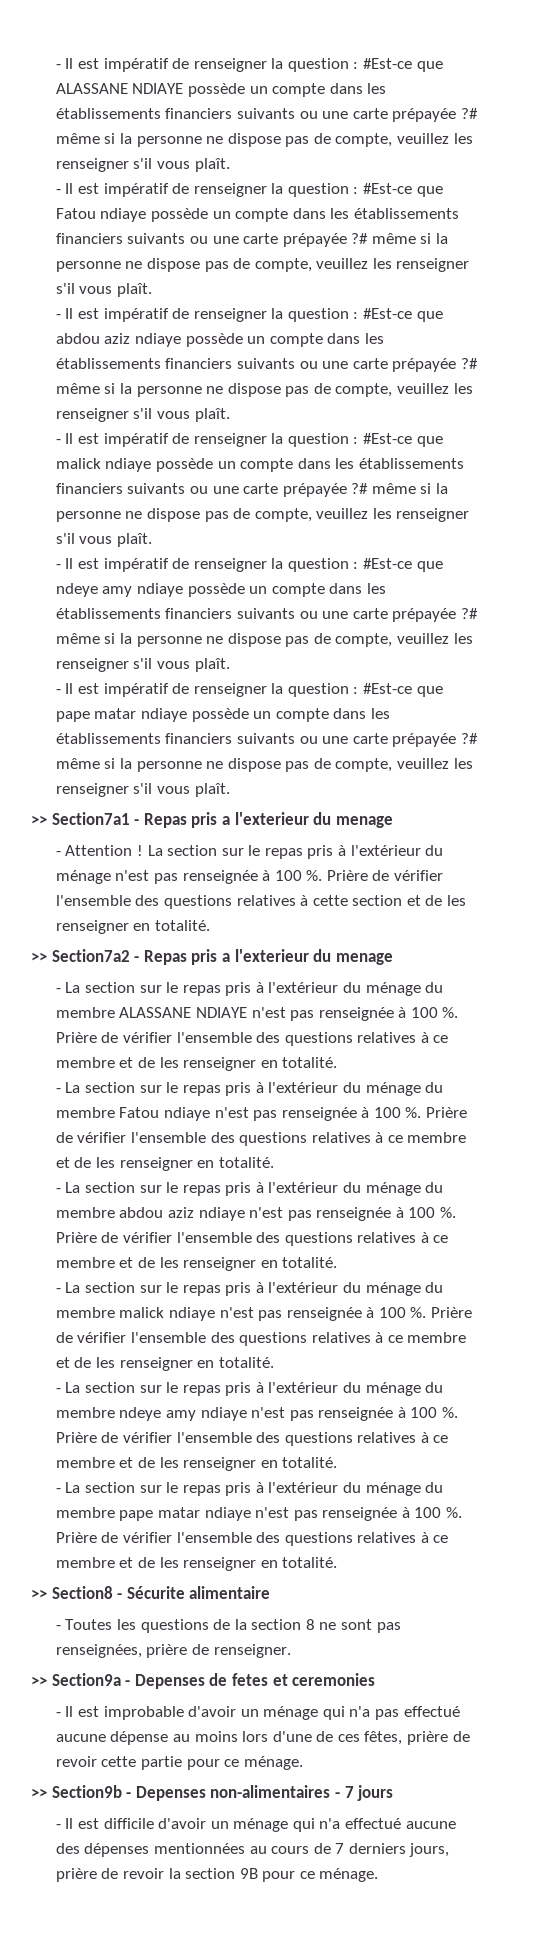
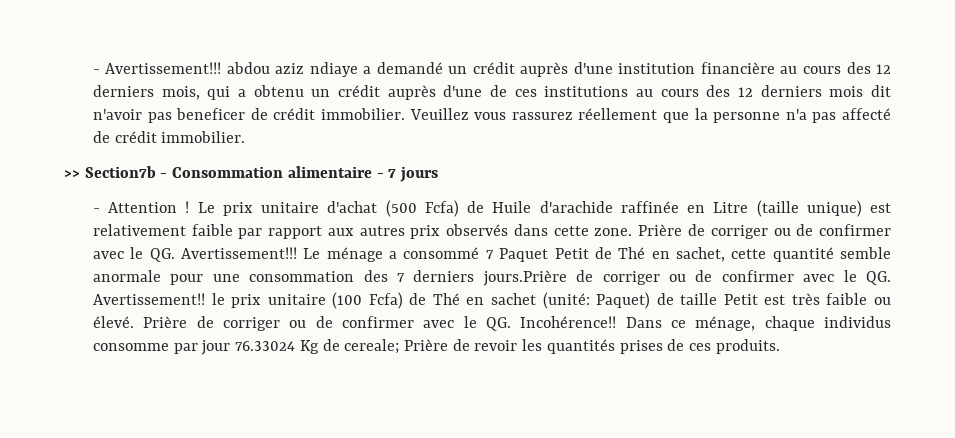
- - Il est impératif de renseigner la question : #Est-ce que ALASSANE NDIAYE possède un compte dans les établissements financiers suivants ou une carte prépayée ?# même si la personne ne dispose pas de compte, veuillez les renseigner s'il vous plaît.
- - Il est impératif de renseigner la question : #Est-ce que Fatou ndiaye possède un compte dans les établissements financiers suivants ou une carte prépayée ?# même si la personne ne dispose pas de compte, veuillez les renseigner s'il vous plaît.
- - Il est impératif de renseigner la question : #Est-ce que abdou aziz ndiaye possède un compte dans les établissements financiers suivants ou une carte prépayée ?# même si la personne ne dispose pas de compte, veuillez les renseigner s'il vous plaît.
- - Il est impératif de renseigner la question : #Est-ce que malick ndiaye possède un compte dans les établissements financiers suivants ou une carte prépayée ?# même si la personne ne dispose pas de compte, veuillez les renseigner s'il vous plaît.
- - Il est impératif de renseigner la question : #Est-ce que ndeye amy ndiaye possède un compte dans les établissements financiers suivants ou une carte prépayée ?# même si la personne ne dispose pas de compte, veuillez les renseigner s'il vous plaît.
- - Il est impératif de renseigner la question : #Est-ce que pape matar ndiaye possède un compte dans les établissements financiers suivants ou une carte prépayée ?# même si la personne ne dispose pas de compte, veuillez les renseigner s'il vous plaît.
- >> Section7a1 - Repas pris a l'exterieur du menage
- - Attention ! La section sur le repas pris à l'extérieur du ménage n'est pas renseignée à 100 %. Prière de vérifier l'ensemble des questions relatives à cette section et de les renseigner en totalité.
- >> Section7a2 - Repas pris a l'exterieur du menage
- - La section sur le repas pris à l'extérieur du ménage du membre ALASSANE NDIAYE n'est pas renseignée à 100 %. Prière de vérifier l'ensemble des questions relatives à ce membre et de les renseigner en totalité.
- - La section sur le repas pris à l'extérieur du ménage du membre Fatou ndiaye n'est pas renseignée à 100 %. Prière de vérifier l'ensemble des questions relatives à ce membre et de les renseigner en totalité.
- - La section sur le repas pris à l'extérieur du ménage du membre abdou aziz ndiaye n'est pas renseignée à 100 %. Prière de vérifier l'ensemble des questions relatives à ce membre et de les renseigner en totalité.
- - La section sur le repas pris à l'extérieur du ménage du membre malick ndiaye n'est pas renseignée à 100 %. Prière de vérifier l'ensemble des questions relatives à ce membre et de les renseigner en totalité.
- - La section sur le repas pris à l'extérieur du ménage du membre ndeye amy ndiaye n'est pas renseignée à 100 %. Prière de vérifier l'ensemble des questions relatives à ce membre et de les renseigner en totalité.
- - La section sur le repas pris à l'extérieur du ménage du membre pape matar ndiaye n'est pas renseignée à 100 %. Prière de vérifier l'ensemble des questions relatives à ce membre et de les renseigner en totalité.
- >> Section8 - Sécurite alimentaire
- - Toutes les questions de la section 8 ne sont pas renseignées, prière de renseigner.
- >> Section9a - Depenses de fetes et ceremonies
- - Il est improbable d'avoir un ménage qui n'a pas effectué aucune dépense au moins lors d'une de ces fêtes, prière de revoir cette partie pour ce ménage.
- >> Section9b - Depenses non-alimentaires - 7 jours
- - Il est difficile d'avoir un ménage qui n'a effectué aucune des dépenses mentionnées au cours de 7 derniers jours, prière de revoir la section 9B pour ce ménage.
+ - Avertissement!!! abdou aziz ndiaye a demandé un crédit auprès d'une institution financière au cours des 12 derniers mois, qui a obtenu un crédit auprès d'une de ces institutions au cours des 12 derniers mois dit n'avoir pas beneficer de crédit immobilier. Veuillez vous rassurez réellement que la personne n'a pas affecté de crédit immobilier.
+ >> Section7b - Consommation alimentaire - 7 jours
+ - Attention ! Le prix unitaire d'achat (500 Fcfa) de Huile d'arachide raffinée en Litre (taille unique) est relativement faible par rapport aux autres prix observés dans cette zone. Prière de corriger ou de confirmer avec le QG. Avertissement!!! Le ménage a consommé 7 Paquet Petit de Thé en sachet, cette quantité semble anormale pour une consommation des 7 derniers jours.Prière de corriger ou de confirmer avec le QG. Avertissement!! le prix unitaire (100 Fcfa) de Thé en sachet (unité: Paquet) de taille Petit est très faible ou élevé. Prière de corriger ou de confirmer avec le QG. Incohérence!! Dans ce ménage, chaque individus consomme par jour 76.33024 Kg de cereale; Prière de revoir les quantités prises de ces produits.

